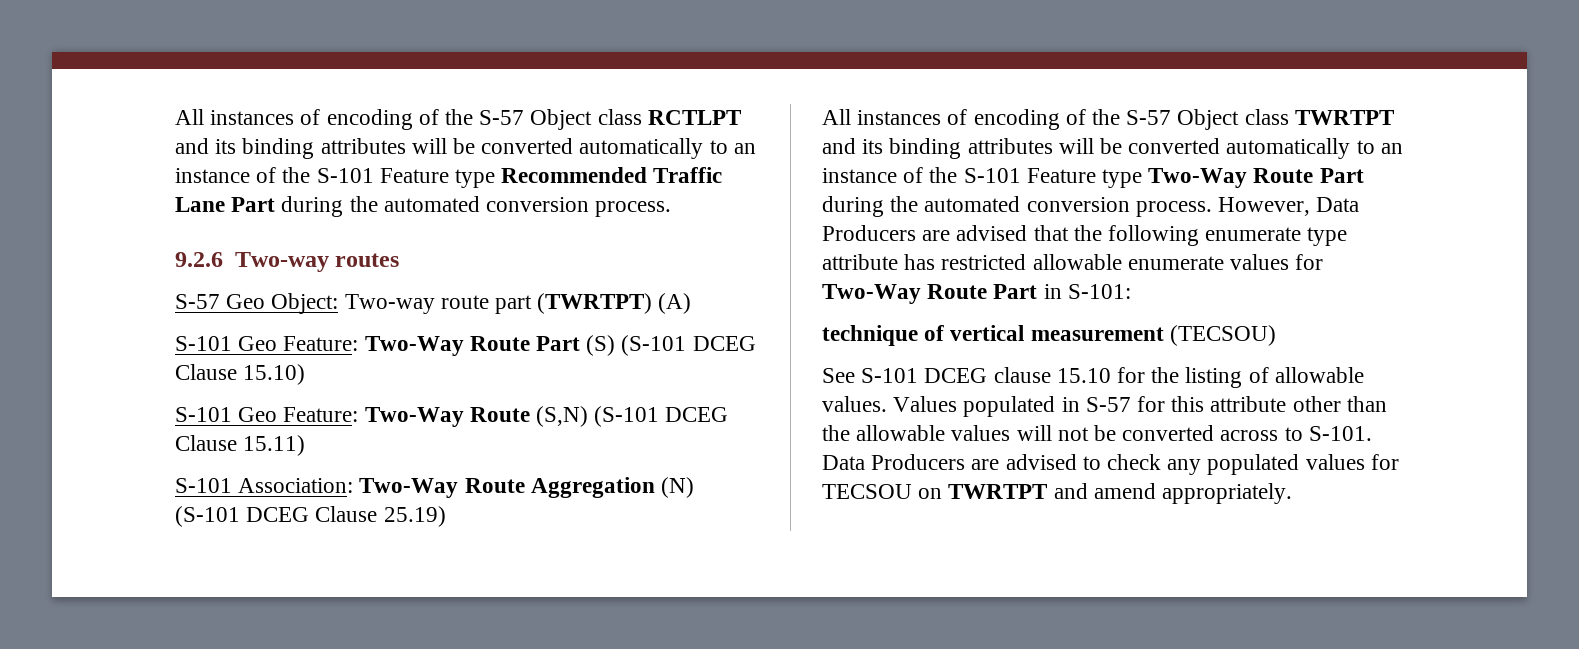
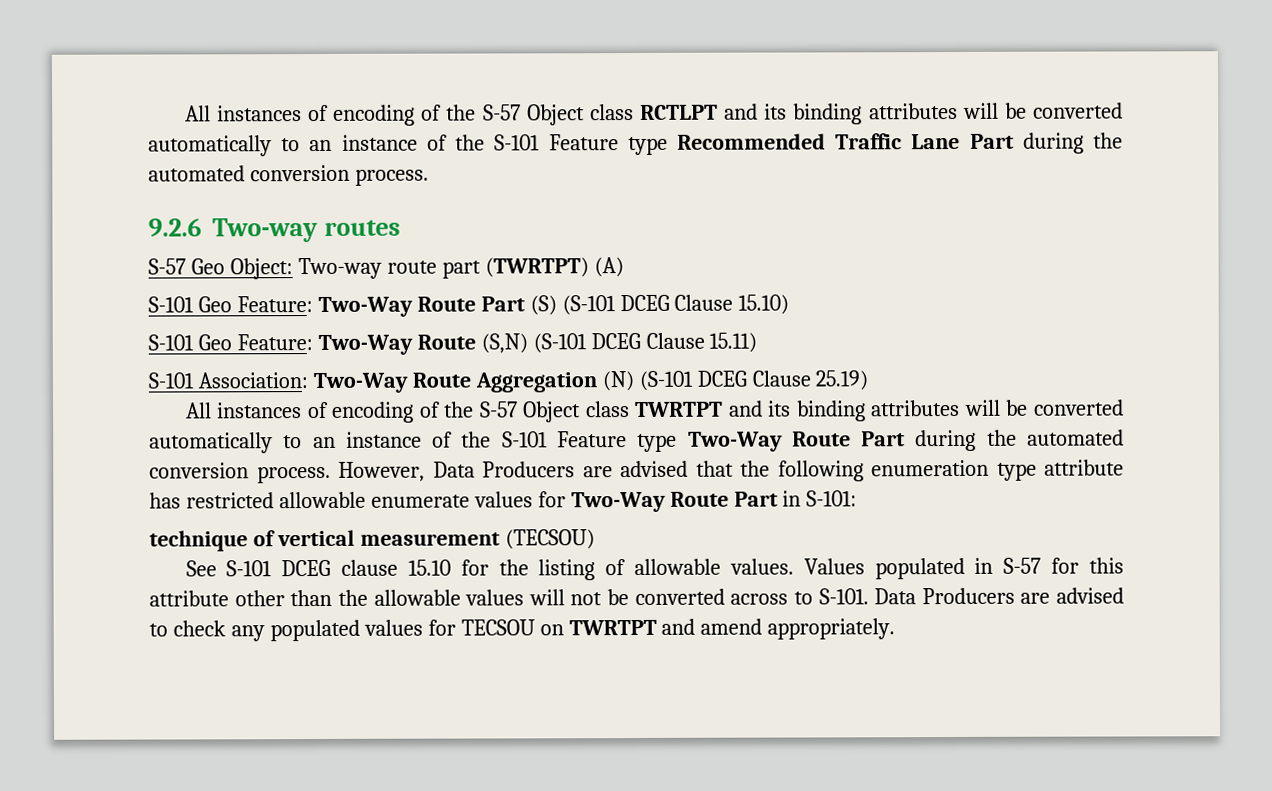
- However, Data Producers are advised that the following enumerate type attribute has restricted allowable enumerate values for Two-Way Route Part in S-101:
+ However, Data Producers are advised that the following enumeration type attribute has restricted allowable enumerate values for Two-Way Route Part in S-101:

